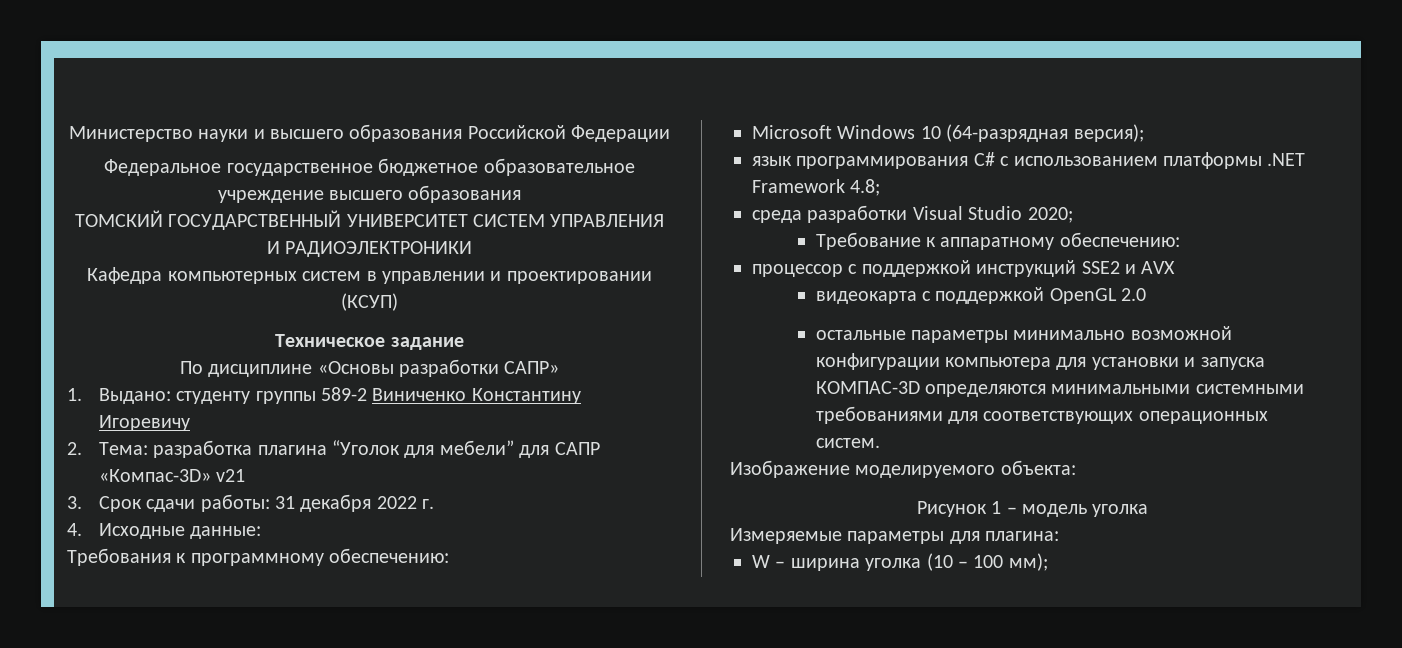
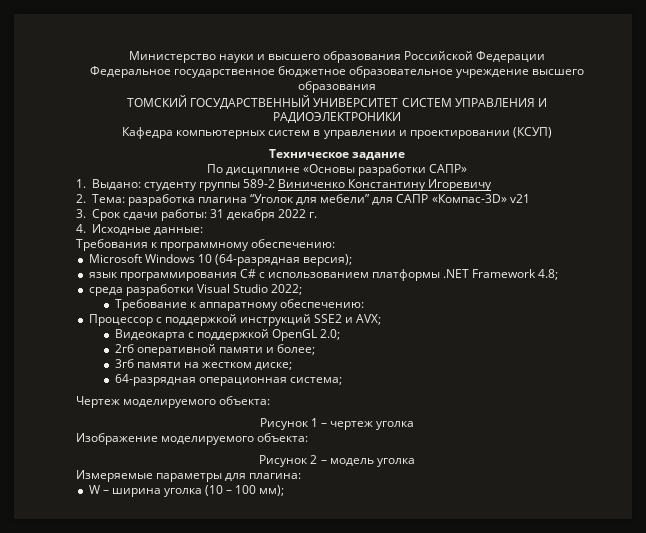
- среда разработки Visual Studio 2020;
+ среда разработки Visual Studio 2022;
- процессор с поддержкой инструкций SSE2 и AVX
- видеокарта с поддержкой OpenGL 2.0
- остальные параметры минимально возможной конфигурации компьютера для установки и запуска КОМПАС-3D определяются минимальными системными требованиями для соответствующих операционных систем.
+ Процессор с поддержкой инструкций SSE2 и AVX;
+ Видеокарта с поддержкой OpenGL 2.0;
+ 2гб оперативной памяти и более;
+ 3гб памяти на жестком диске;
+ 64-разрядная операционная система;
+ Чертеж моделируемого объекта:
+ Рисунок 1 – чертеж уголка
- Рисунок 1 – модель уголка
+ Рисунок 2 – модель уголка

